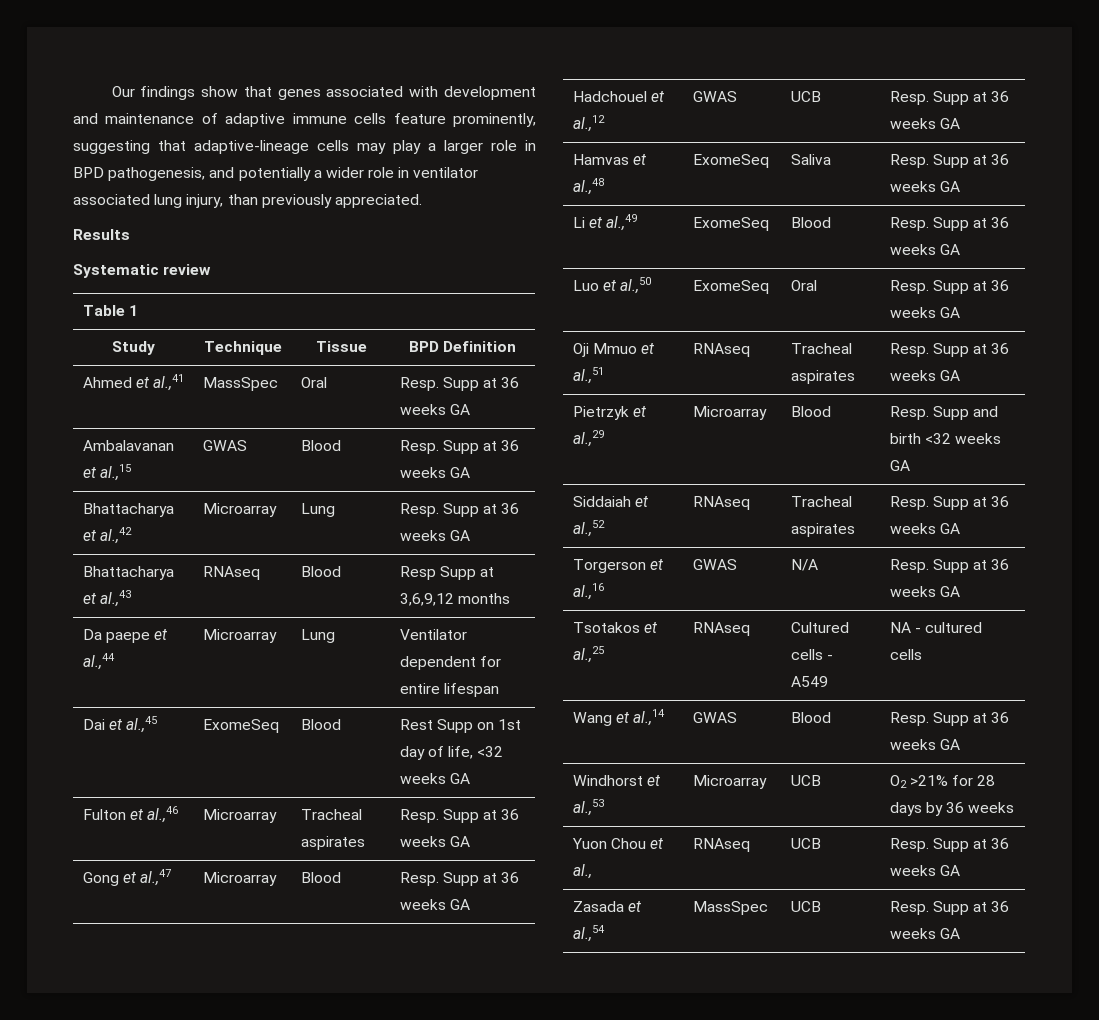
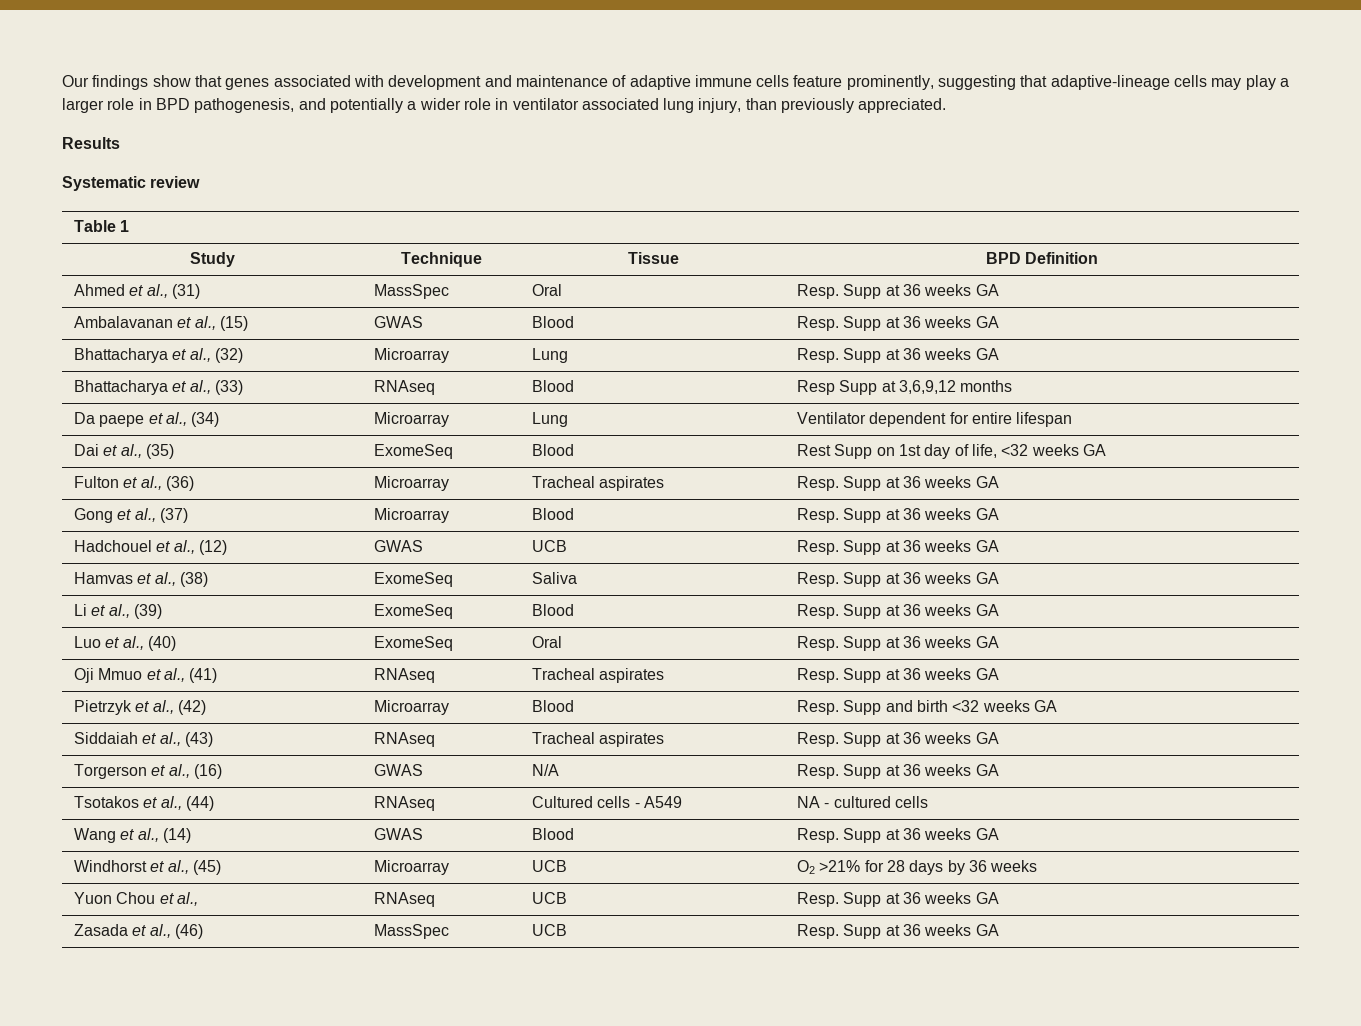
- Ahmed et al.,41 | MassSpec | Oral | Resp. Supp at 36 weeks GA
+ Ahmed et al., (31) | MassSpec | Oral | Resp. Supp at 36 weeks GA
- Ambalavanan et al.,15 | GWAS | Blood | Resp. Supp at 36 weeks GA
+ Ambalavanan et al., (15) | GWAS | Blood | Resp. Supp at 36 weeks GA
- Bhattacharya et al.,42 | Microarray | Lung | Resp. Supp at 36 weeks GA
+ Bhattacharya et al., (32) | Microarray | Lung | Resp. Supp at 36 weeks GA
- Bhattacharya et al.,43 | RNAseq | Blood | Resp Supp at 3,6,9,12 months
+ Bhattacharya et al., (33) | RNAseq | Blood | Resp Supp at 3,6,9,12 months
- Da paepe et al.,44 | Microarray | Lung | Ventilator dependent for entire lifespan
+ Da paepe et al., (34) | Microarray | Lung | Ventilator dependent for entire lifespan
- Dai et al.,45 | ExomeSeq | Blood | Rest Supp on 1st day of life, <32 weeks GA
+ Dai et al., (35) | ExomeSeq | Blood | Rest Supp on 1st day of life, <32 weeks GA
- Fulton et al.,46 | Microarray | Tracheal aspirates | Resp. Supp at 36 weeks GA
+ Fulton et al., (36) | Microarray | Tracheal aspirates | Resp. Supp at 36 weeks GA
- Gong et al.,47 | Microarray | Blood | Resp. Supp at 36 weeks GA
+ Gong et al., (37) | Microarray | Blood | Resp. Supp at 36 weeks GA
- Hadchouel et al.,12 | GWAS | UCB | Resp. Supp at 36 weeks GA
+ Hadchouel et al., (12) | GWAS | UCB | Resp. Supp at 36 weeks GA
- Hamvas et al.,48 | ExomeSeq | Saliva | Resp. Supp at 36 weeks GA
+ Hamvas et al., (38) | ExomeSeq | Saliva | Resp. Supp at 36 weeks GA
- Li et al.,49 | ExomeSeq | Blood | Resp. Supp at 36 weeks GA
+ Li et al., (39) | ExomeSeq | Blood | Resp. Supp at 36 weeks GA
- Luo et al.,50 | ExomeSeq | Oral | Resp. Supp at 36 weeks GA
+ Luo et al., (40) | ExomeSeq | Oral | Resp. Supp at 36 weeks GA
- Oji Mmuo et al.,51 | RNAseq | Tracheal aspirates | Resp. Supp at 36 weeks GA
+ Oji Mmuo et al., (41) | RNAseq | Tracheal aspirates | Resp. Supp at 36 weeks GA
- Pietrzyk et al.,29 | Microarray | Blood | Resp. Supp and birth <32 weeks GA
+ Pietrzyk et al., (42) | Microarray | Blood | Resp. Supp and birth <32 weeks GA
- Siddaiah et al.,52 | RNAseq | Tracheal aspirates | Resp. Supp at 36 weeks GA
+ Siddaiah et al., (43) | RNAseq | Tracheal aspirates | Resp. Supp at 36 weeks GA
- Torgerson et al.,16 | GWAS | N/A | Resp. Supp at 36 weeks GA
+ Torgerson et al., (16) | GWAS | N/A | Resp. Supp at 36 weeks GA
- Tsotakos et al.,25 | RNAseq | Cultured cells - A549 | NA - cultured cells
+ Tsotakos et al., (44) | RNAseq | Cultured cells - A549 | NA - cultured cells
- Wang et al.,14 | GWAS | Blood | Resp. Supp at 36 weeks GA
+ Wang et al., (14) | GWAS | Blood | Resp. Supp at 36 weeks GA
- Windhorst et al.,53 | Microarray | UCB | O2 >21% for 28 days by 36 weeks
+ Windhorst et al., (45) | Microarray | UCB | O2 >21% for 28 days by 36 weeks
- Zasada et al.,54 | MassSpec | UCB | Resp. Supp at 36 weeks GA
+ Zasada et al., (46) | MassSpec | UCB | Resp. Supp at 36 weeks GA

